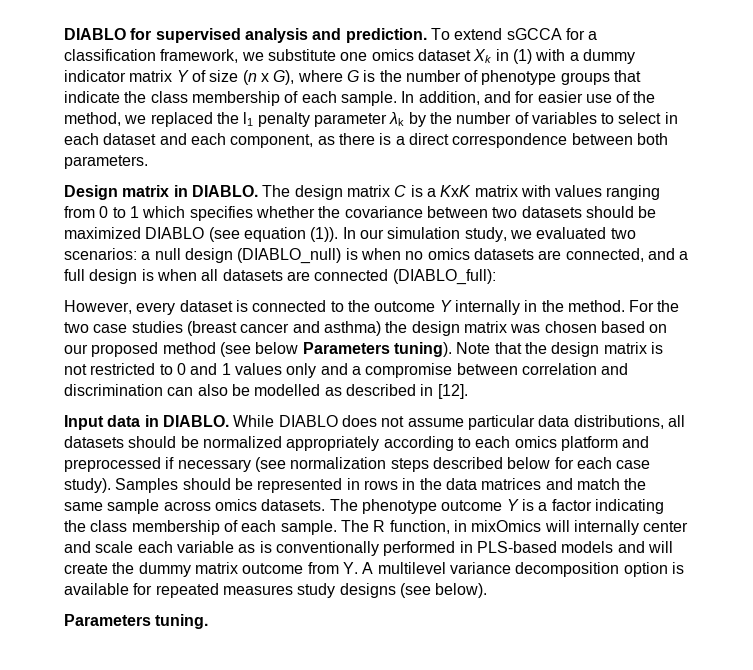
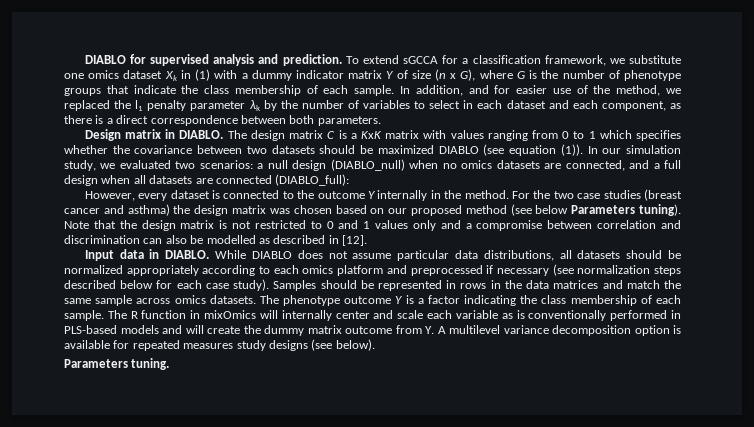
- In our simulation study, we evaluated two scenarios: a null design (DIABLO_null) is when no omics datasets are connected, and a full design is when all datasets are connected (DIABLO_full):
+ In our simulation study, we evaluated two scenarios: a null design (DIABLO_null) when no omics datasets are connected, and a full design when all datasets are connected (DIABLO_full):
- The R function, in mixOmics will internally center and scale each variable as is conventionally performed in PLS-based models and will create the dummy matrix outcome from Y. A multilevel variance decomposition option is available for repeated measures study designs (see below).
+ The R function in mixOmics will internally center and scale each variable as is conventionally performed in PLS-based models and will create the dummy matrix outcome from Y. A multilevel variance decomposition option is available for repeated measures study designs (see below).

